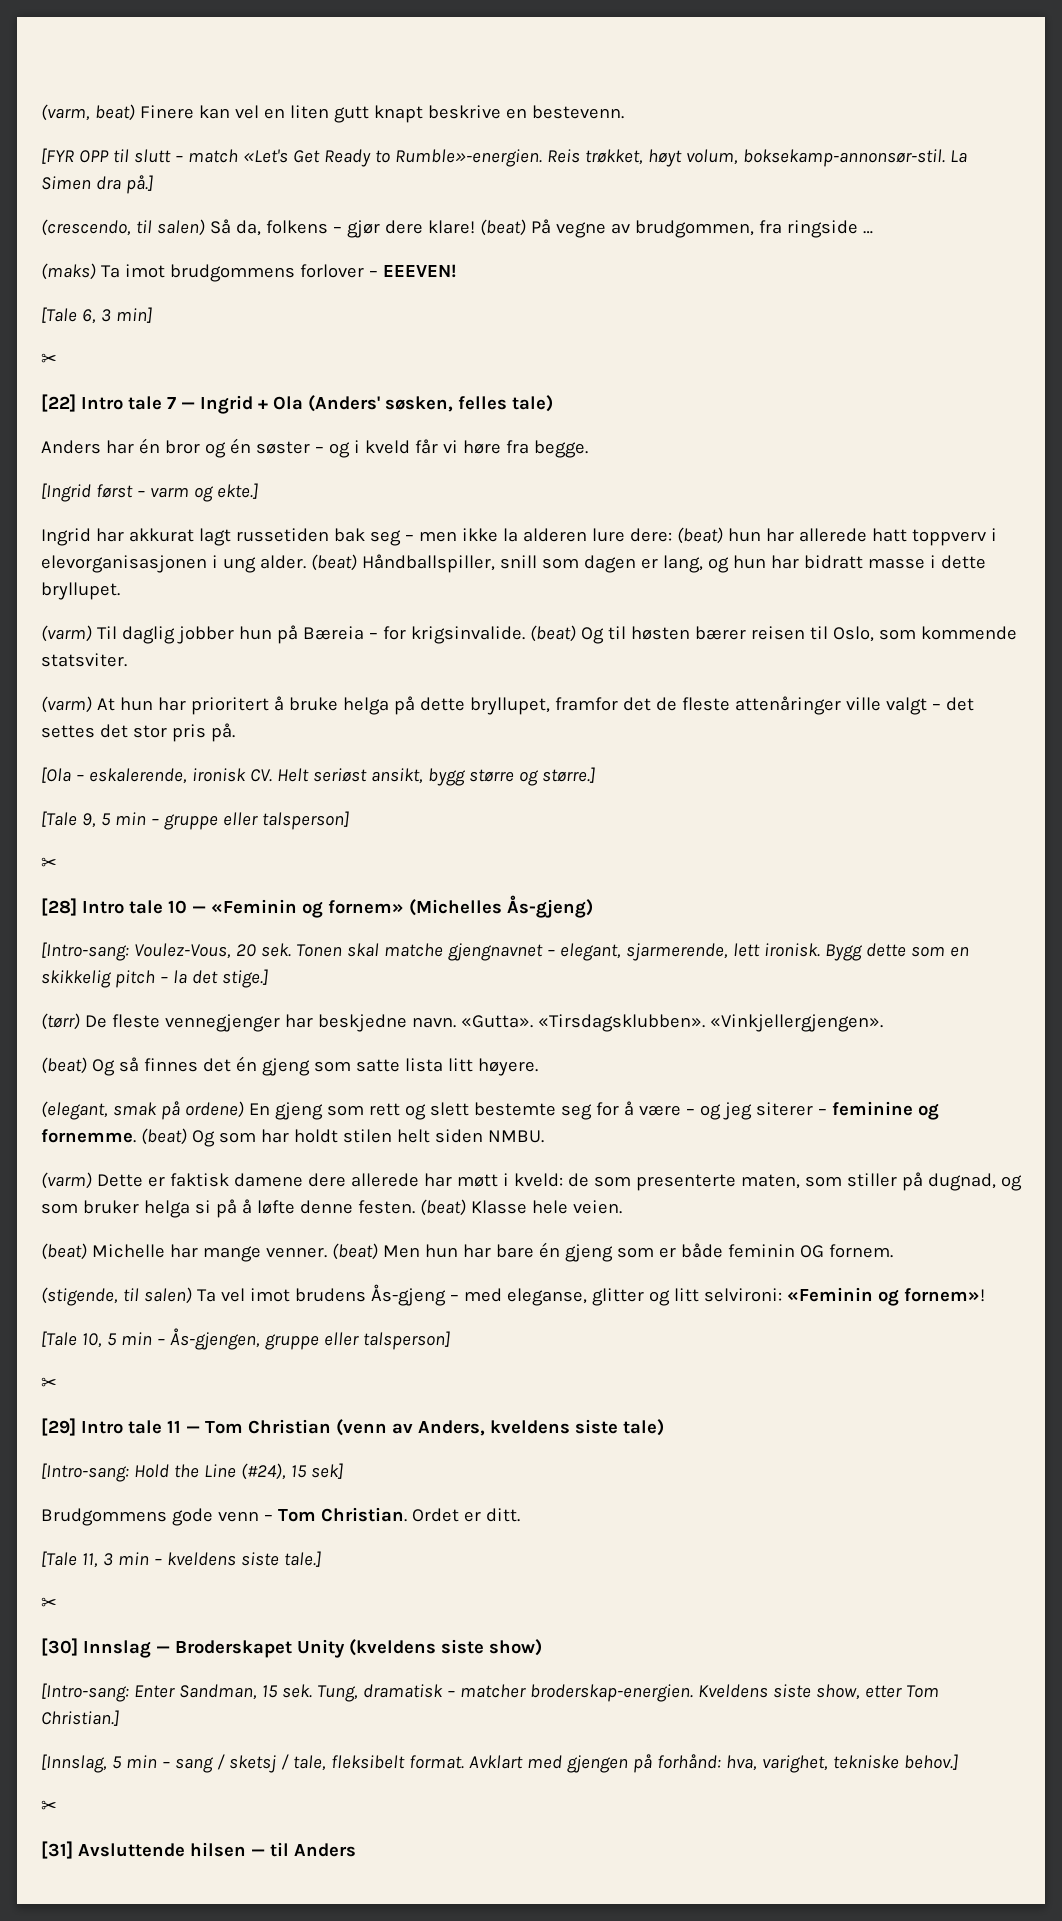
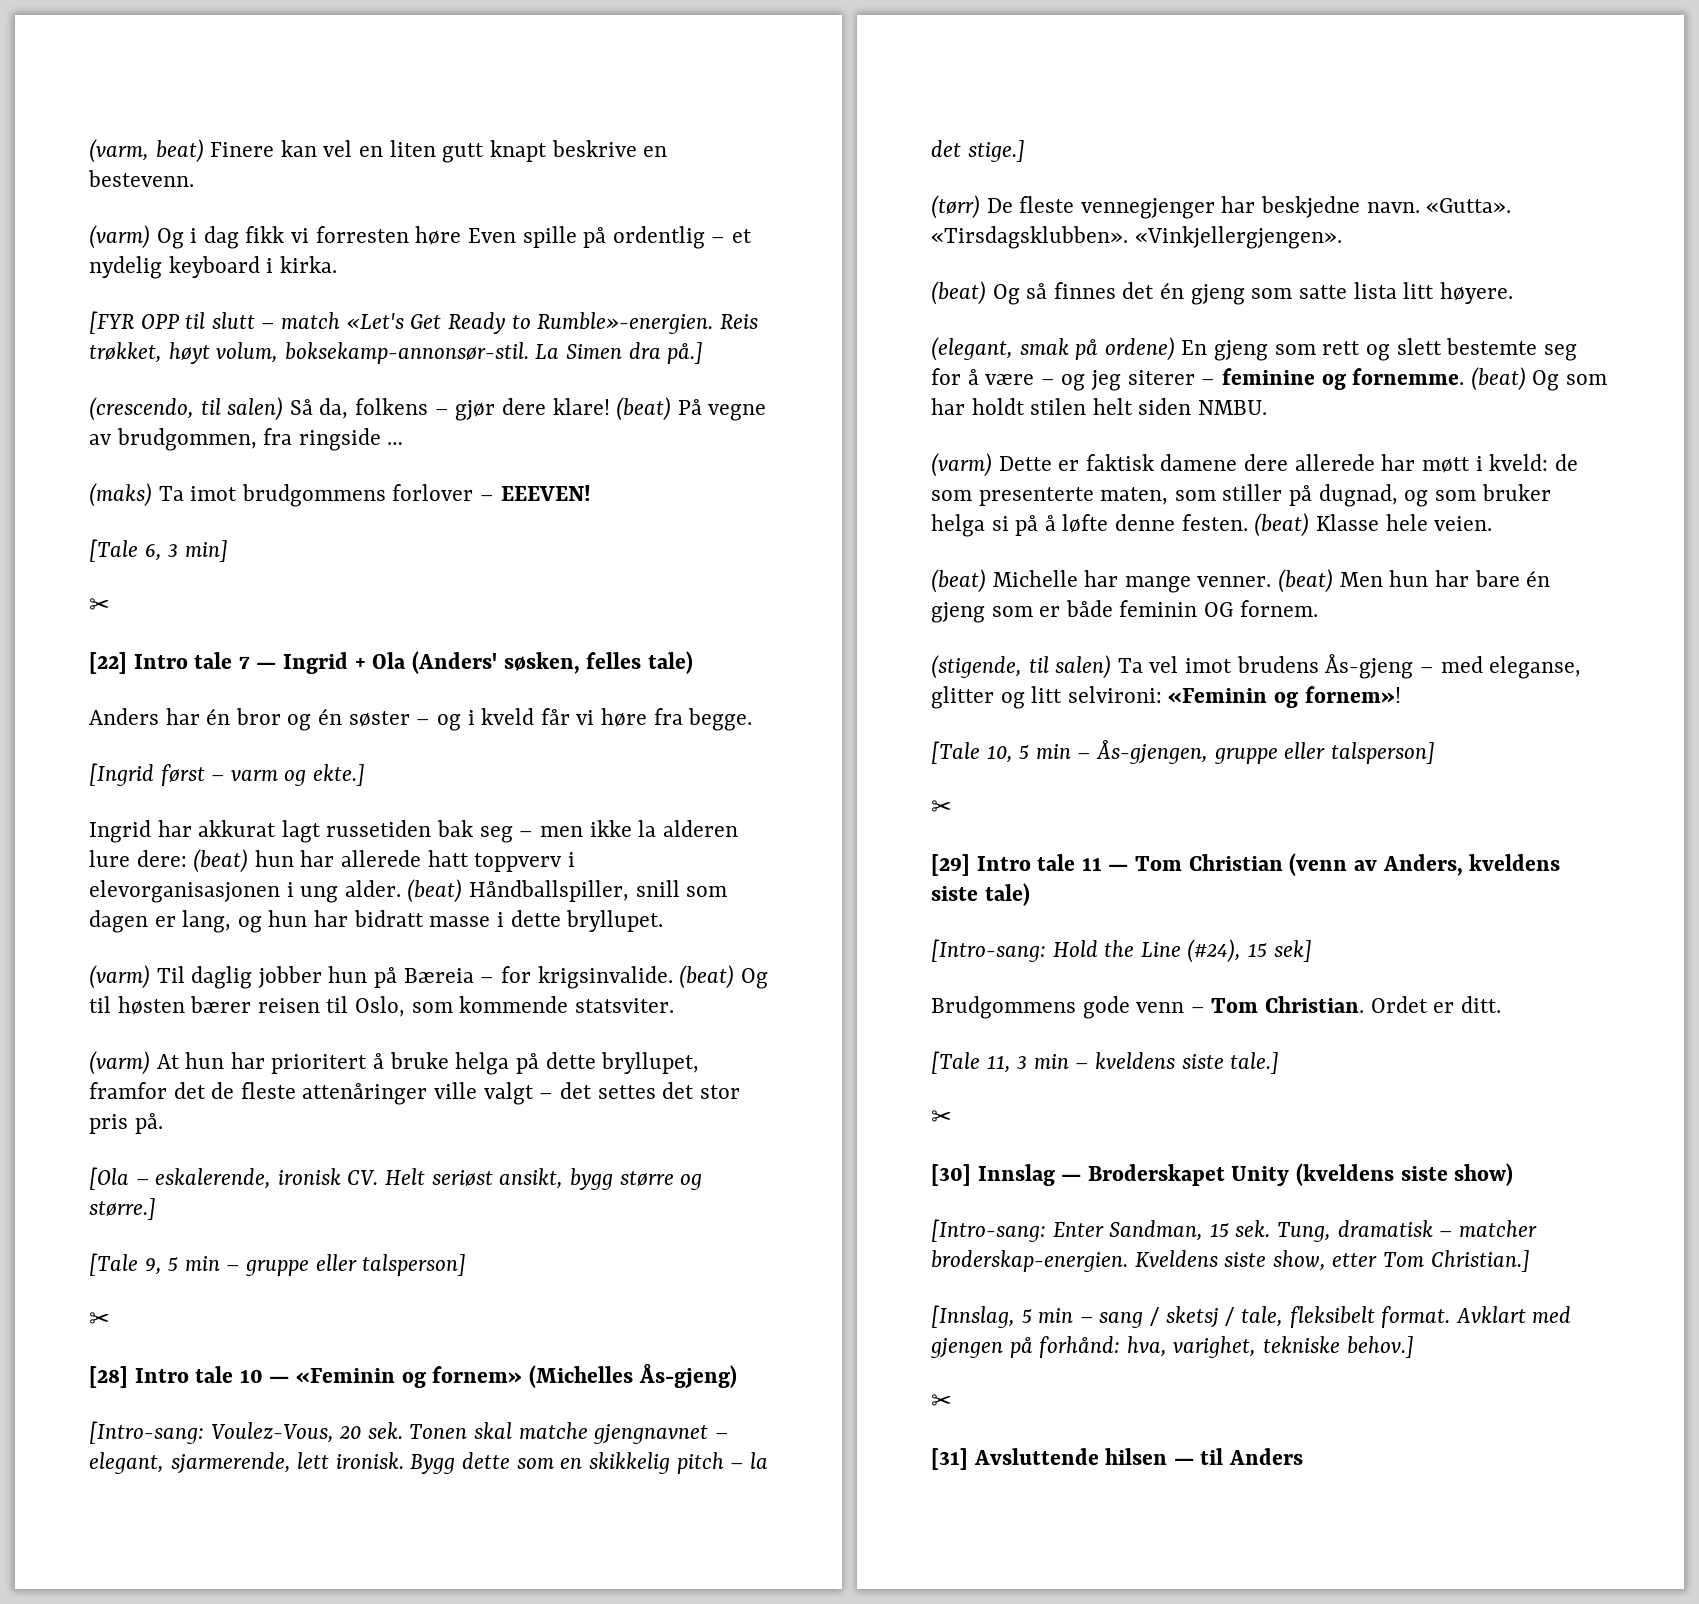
+ (varm) Og i dag fikk vi forresten høre Even spille på ordentlig – et nydelig keyboard i kirka.

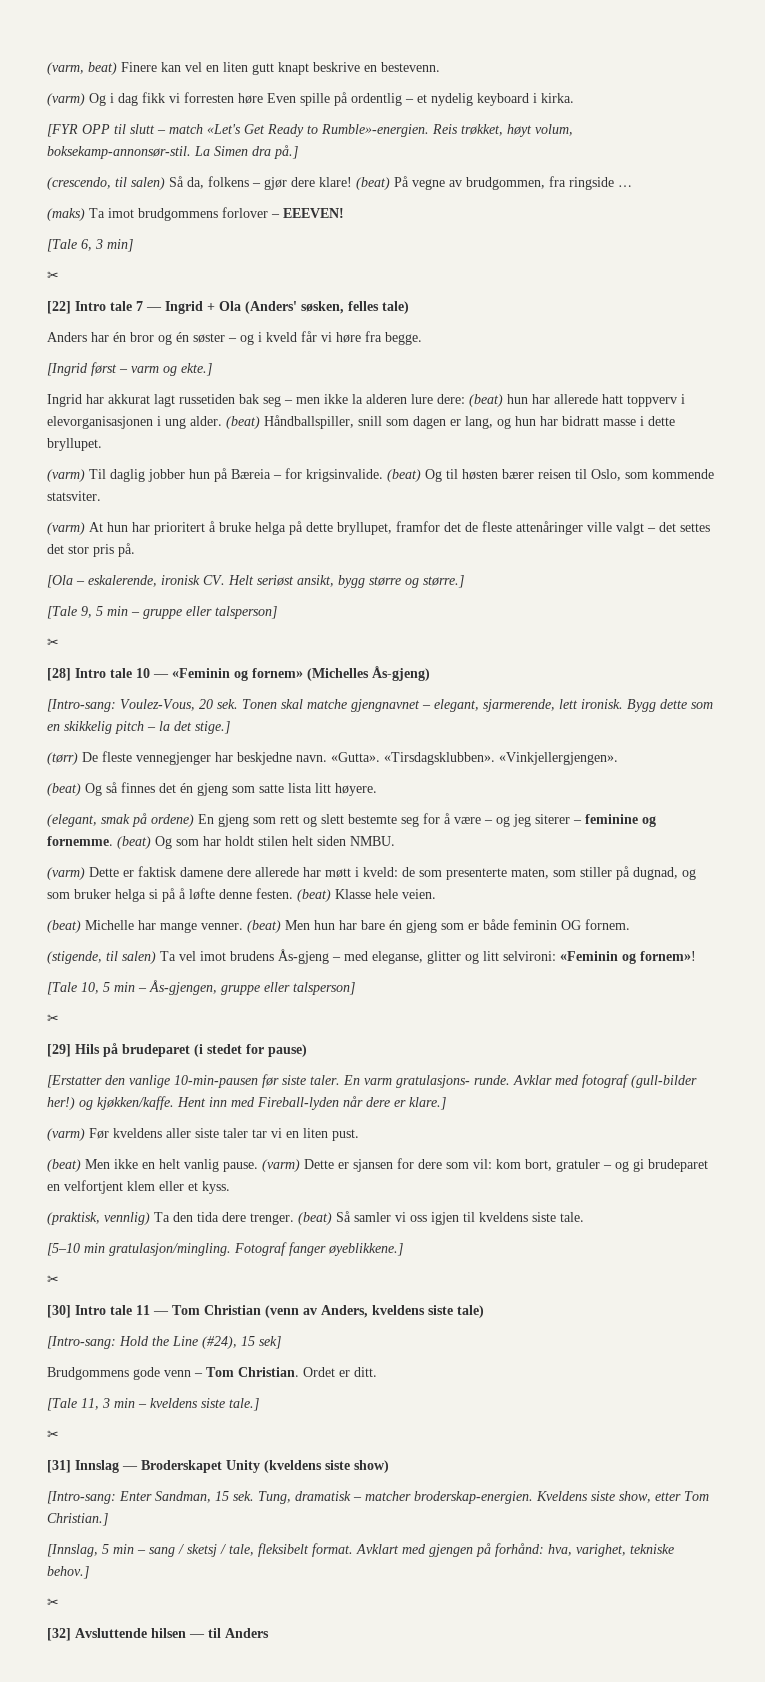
- [29] Intro tale 11 — Tom Christian (venn av Anders, kveldens siste tale)
+ [29] Hils på brudeparet (i stedet for pause)
+ [Erstatter den vanlige 10-min-pausen før siste taler. En varm gratulasjons- runde. Avklar med fotograf (gull-bilder her!) og kjøkken/kaffe. Hent inn med Fireball-lyden når dere er klare.]
+ (varm) Før kveldens aller siste taler tar vi en liten pust.
+ (beat) Men ikke en helt vanlig pause. (varm) Dette er sjansen for dere som vil: kom bort, gratuler – og gi brudeparet en velfortjent klem eller et kyss.
+ (praktisk, vennlig) Ta den tida dere trenger. (beat) Så samler vi oss igjen til kveldens siste tale.
+ [5–10 min gratulasjon/mingling. Fotograf fanger øyeblikkene.]
+ ✂
+ [30] Intro tale 11 — Tom Christian (venn av Anders, kveldens siste tale)
- [30] Innslag — Broderskapet Unity (kveldens siste show)
+ [31] Innslag — Broderskapet Unity (kveldens siste show)
- [31] Avsluttende hilsen — til Anders
+ [32] Avsluttende hilsen — til Anders

